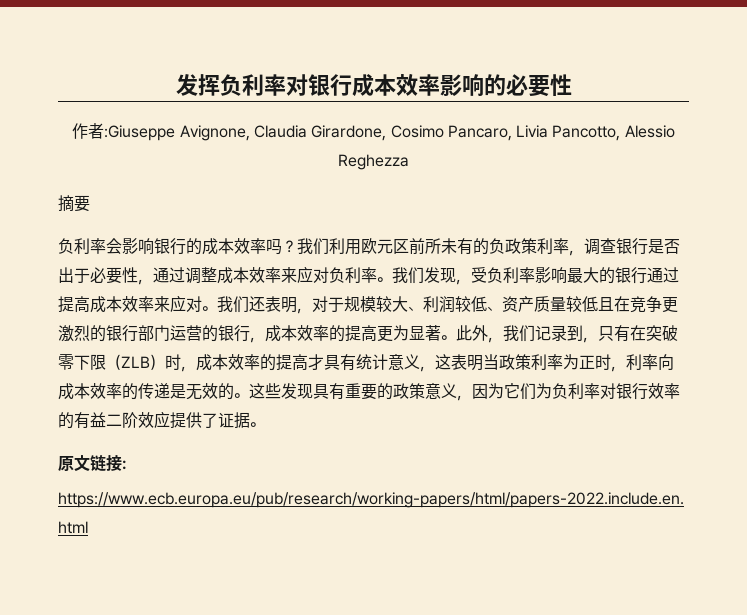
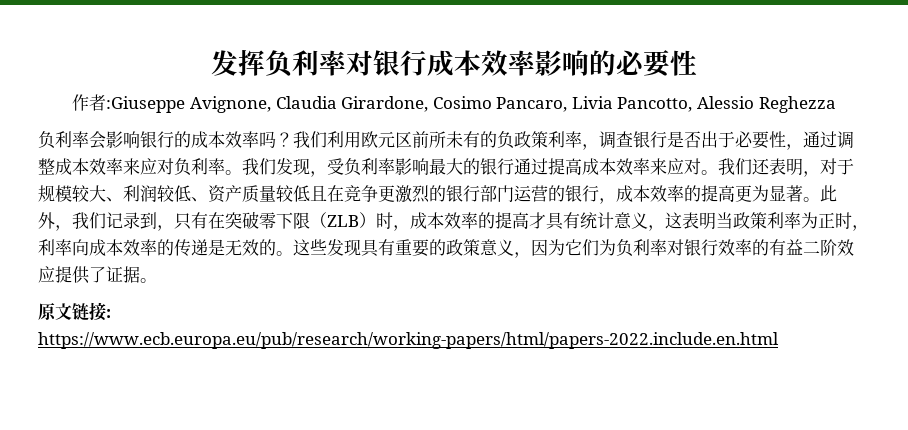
- 摘要

